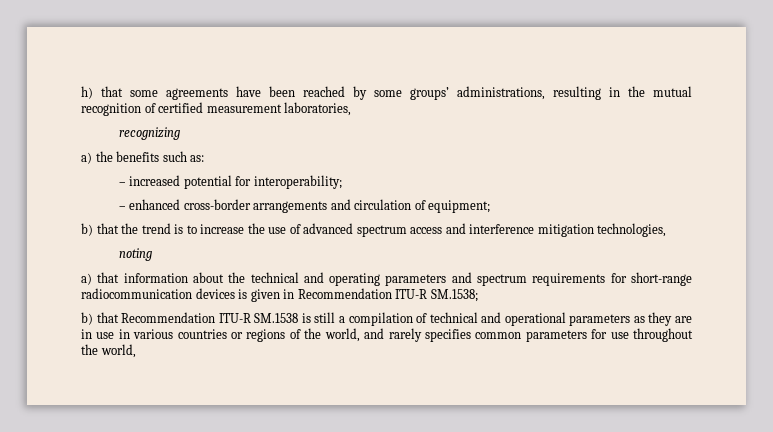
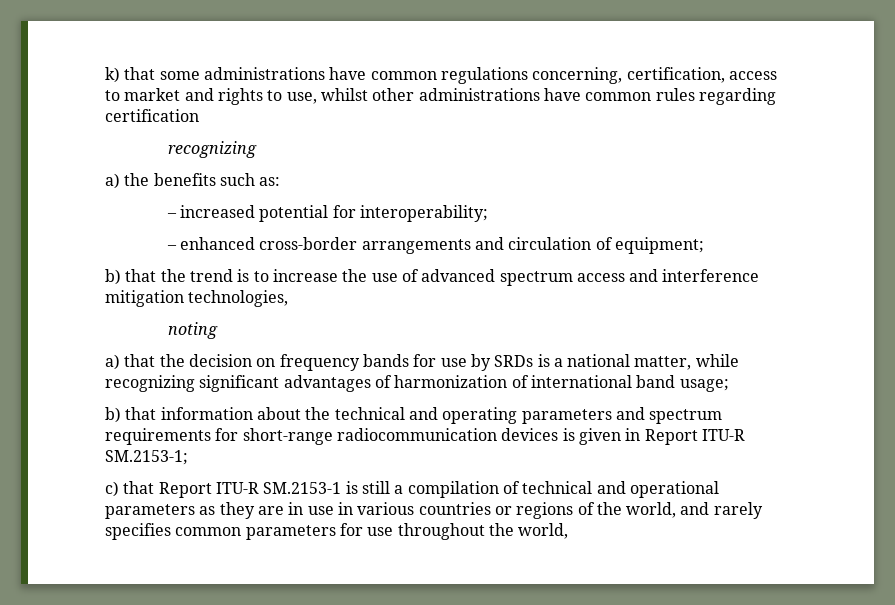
- h) that some agreements have been reached by some groups’ administrations, resulting in the mutual recognition of certified measurement laboratories,
+ k) that some administrations have common regulations concerning, certification, access to market and rights to use, whilst other administrations have common rules regarding certification
- a) that information about the technical and operating parameters and spectrum requirements for short-range radiocommunication devices is given in Recommendation ITU-R SM.1538;
- b) that Recommendation ITU-R SM.1538 is still a compilation of technical and operational parameters as they are in use in various countries or regions of the world, and rarely specifies common parameters for use throughout the world,
+ a) that the decision on frequency bands for use by SRDs is a national matter, while recognizing significant advantages of harmonization of international band usage;
+ b) that information about the technical and operating parameters and spectrum requirements for short-range radiocommunication devices is given in Report ITU-R SM.2153-1;
+ c) that Report ITU-R SM.2153-1 is still a compilation of technical and operational parameters as they are in use in various countries or regions of the world, and rarely specifies common parameters for use throughout the world,

